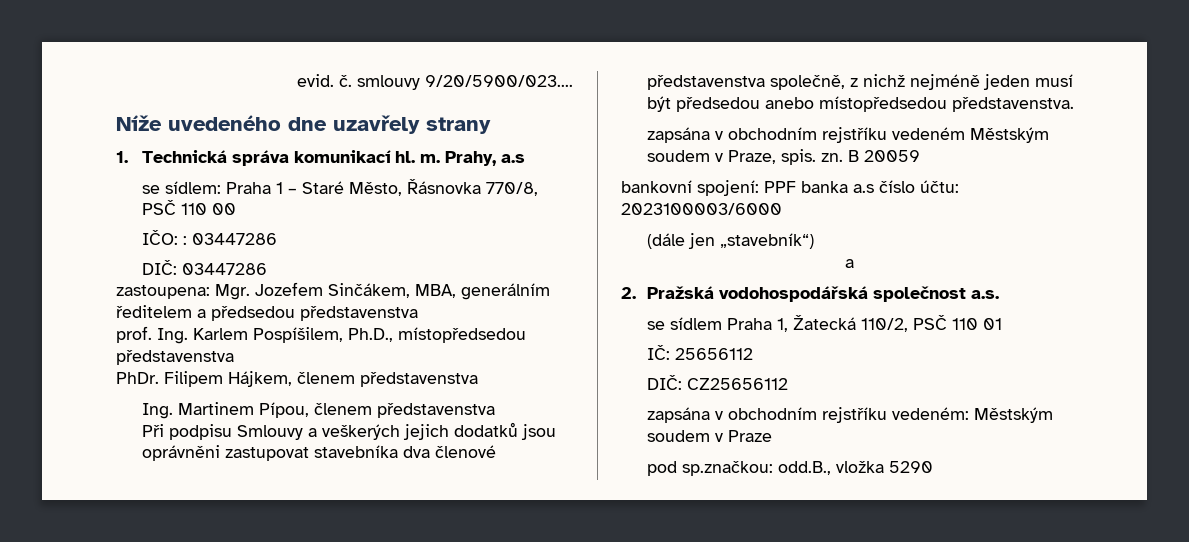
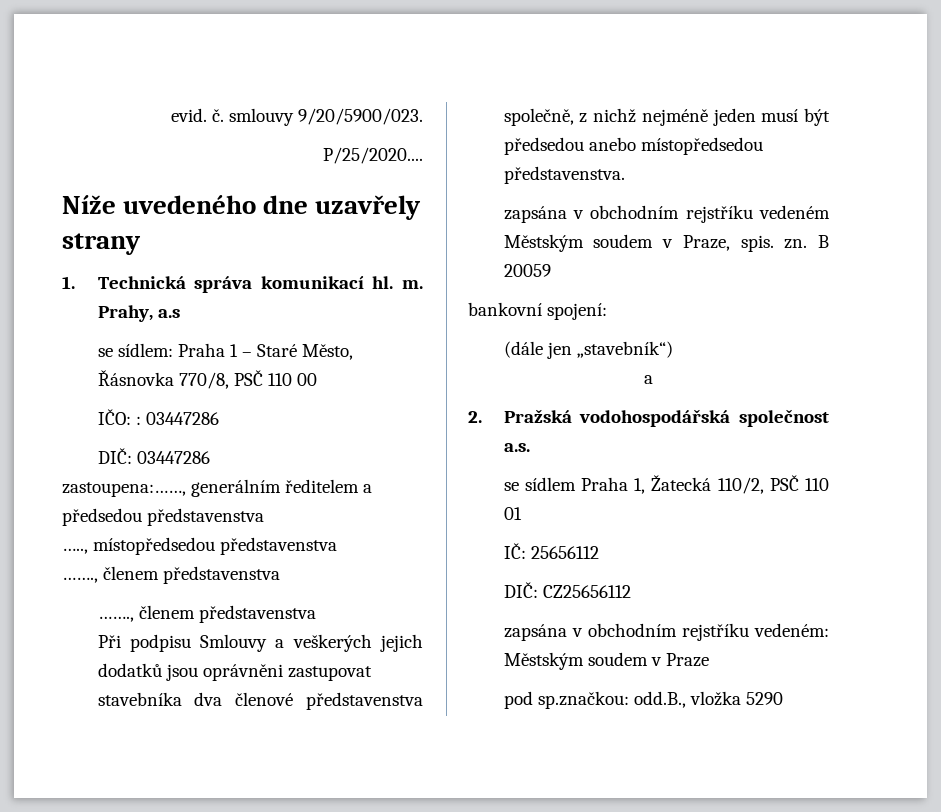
- evid. č. smlouvy 9/20/5900/023....
+ evid. č. smlouvy 9/20/5900/023.
+ P/25/2020....
- zastoupena: Mgr. Jozefem Sinčákem, MBA, generálním ředitelem a předsedou představenstva
+ zastoupena:……, generálním ředitelem a předsedou představenstva
- prof. Ing. Karlem Pospíšilem, Ph.D., místopředsedou představenstva
- PhDr. Filipem Hájkem, členem představenstva
- Ing. Martinem Pípou, členem představenstva
+ ….., místopředsedou představenstva
+ ……., členem představenstva
+ ……., členem představenstva
- bankovní spojení: PPF banka a.s číslo účtu: 2023100003/6000
+ bankovní spojení:

